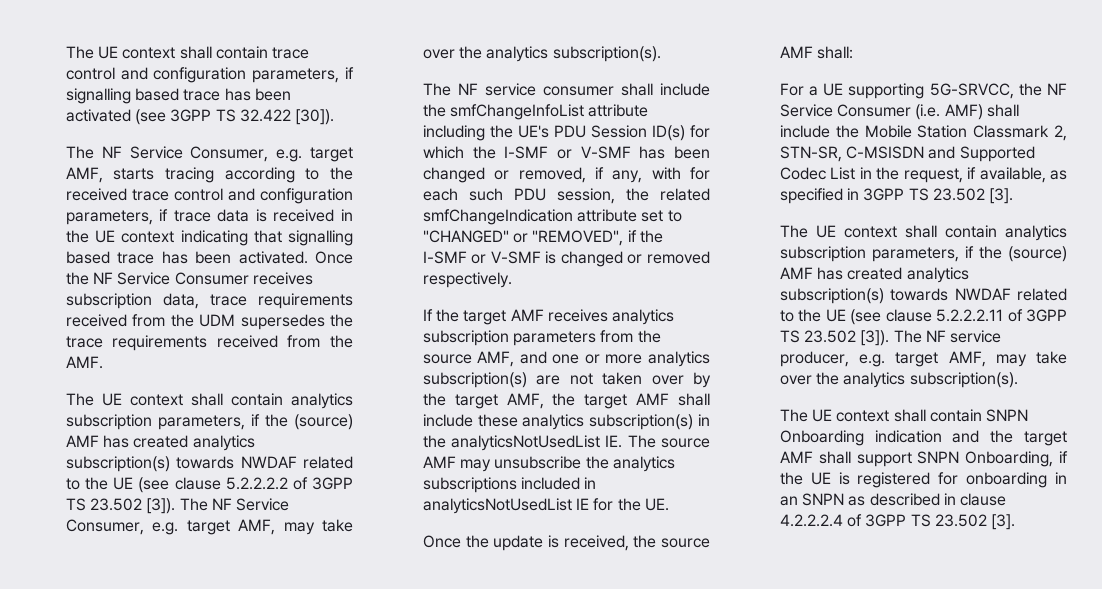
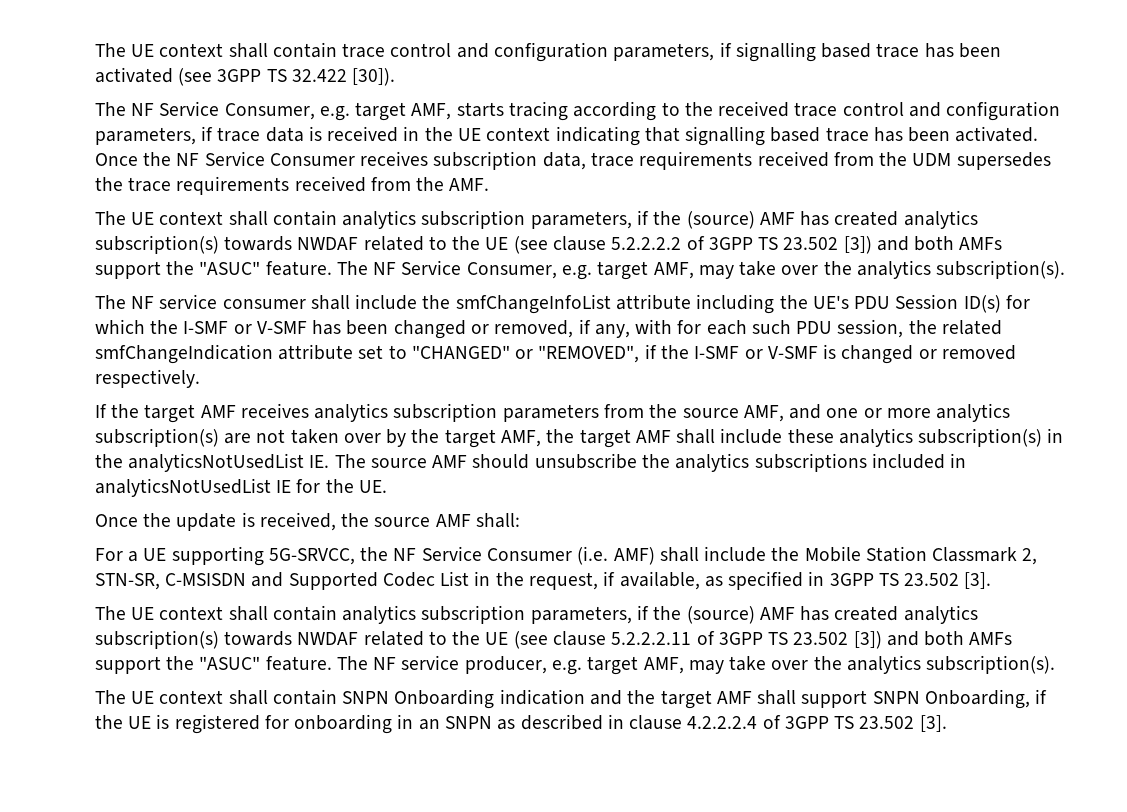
- The UE context shall contain analytics subscription parameters, if the (source) AMF has created analytics subscription(s) towards NWDAF related to the UE (see clause 5.2.2.2.2 of 3GPP TS 23.502 [3]).
+ The UE context shall contain analytics subscription parameters, if the (source) AMF has created analytics subscription(s) towards NWDAF related to the UE (see clause 5.2.2.2.2 of 3GPP TS 23.502 [3]) and both AMFs support the "ASUC" feature.
- If the target AMF receives analytics subscription parameters from the source AMF, and one or more analytics subscription(s) are not taken over by the target AMF, the target AMF shall include these analytics subscription(s) in the analyticsNotUsedList IE. The source AMF may unsubscribe the analytics subscriptions included in analyticsNotUsedList IE for the UE.
+ If the target AMF receives analytics subscription parameters from the source AMF, and one or more analytics subscription(s) are not taken over by the target AMF, the target AMF shall include these analytics subscription(s) in the analyticsNotUsedList IE. The source AMF should unsubscribe the analytics subscriptions included in analyticsNotUsedList IE for the UE.
- The UE context shall contain analytics subscription parameters, if the (source) AMF has created analytics subscription(s) towards NWDAF related to the UE (see clause 5.2.2.2.11 of 3GPP TS 23.502 [3]).
+ The UE context shall contain analytics subscription parameters, if the (source) AMF has created analytics subscription(s) towards NWDAF related to the UE (see clause 5.2.2.2.11 of 3GPP TS 23.502 [3]) and both AMFs support the "ASUC" feature.

